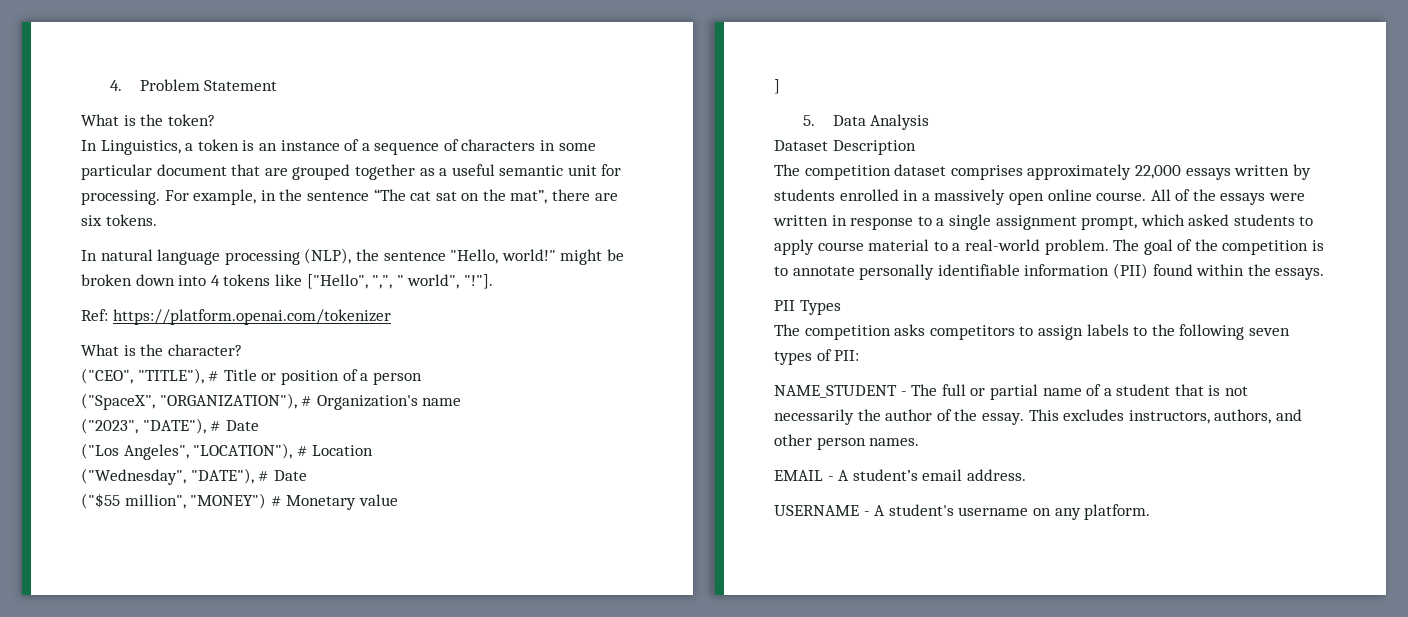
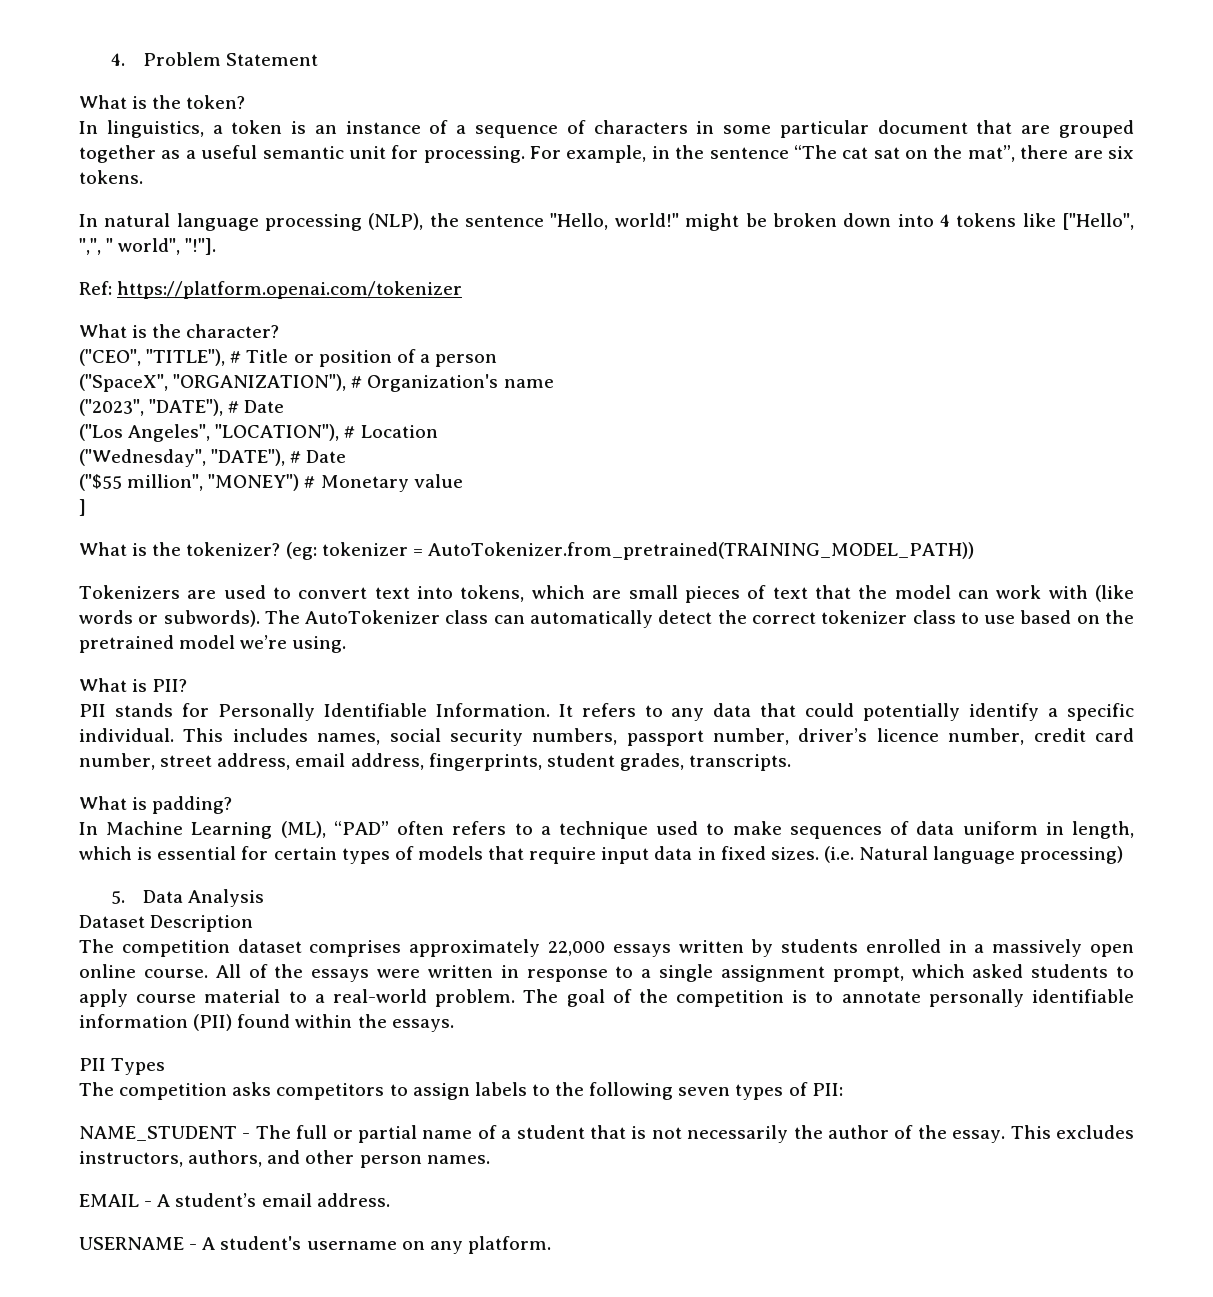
- In Linguistics, a token is an instance of a sequence of characters in some particular document that are grouped together as a useful semantic unit for processing.
+ In linguistics, a token is an instance of a sequence of characters in some particular document that are grouped together as a useful semantic unit for processing.
+ What is the tokenizer? (eg: tokenizer = AutoTokenizer.from_pretrained(TRAINING_MODEL_PATH))
+ Tokenizers are used to convert text into tokens, which are small pieces of text that the model can work with (like words or subwords). The AutoTokenizer class can automatically detect the correct tokenizer class to use based on the pretrained model we’re using.
+ What is PII?
+ PII stands for Personally Identifiable Information. It refers to any data that could potentially identify a specific individual. This includes names, social security numbers, passport number, driver’s licence number, credit card number, street address, email address, fingerprints, student grades, transcripts.
+ What is padding?
+ In Machine Learning (ML), “PAD” often refers to a technique used to make sequences of data uniform in length, which is essential for certain types of models that require input data in fixed sizes. (i.e. Natural language processing)

